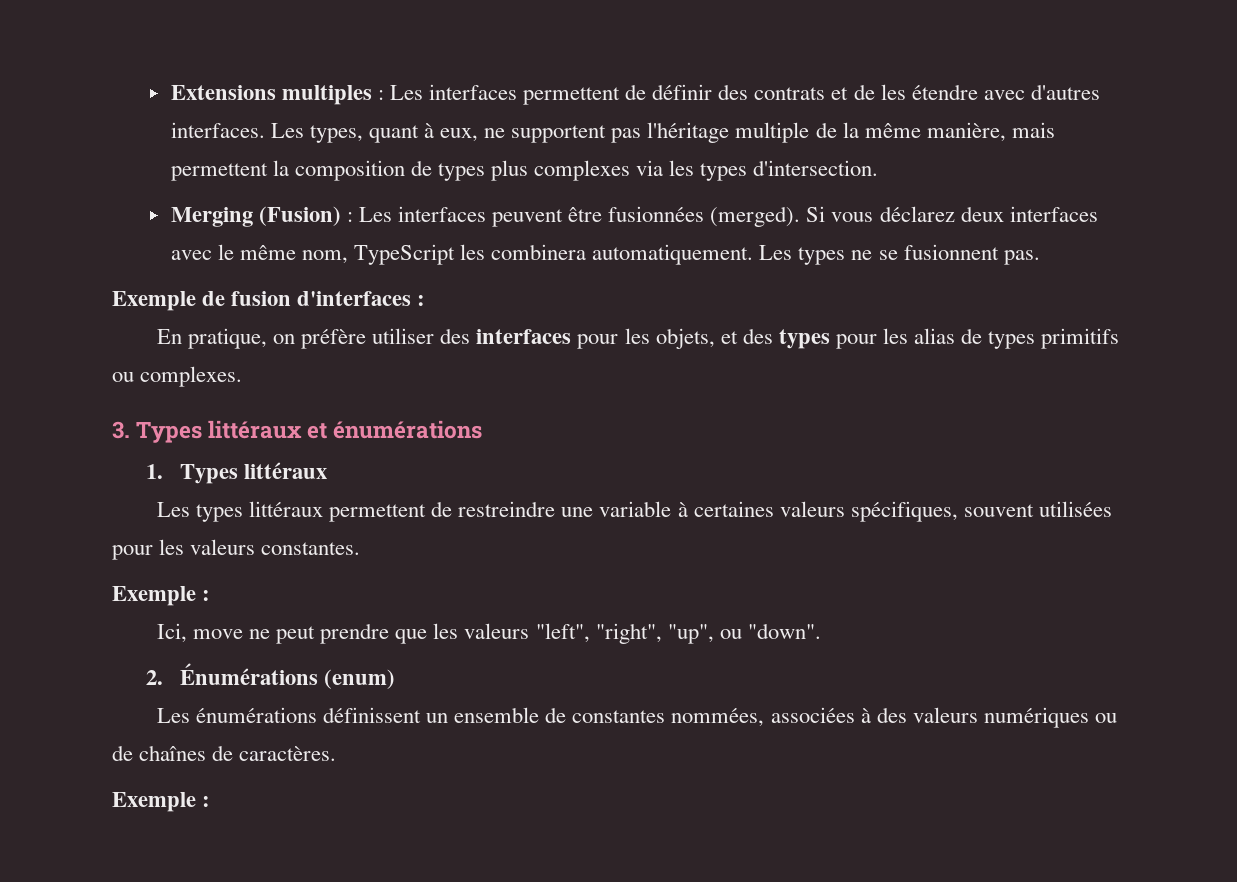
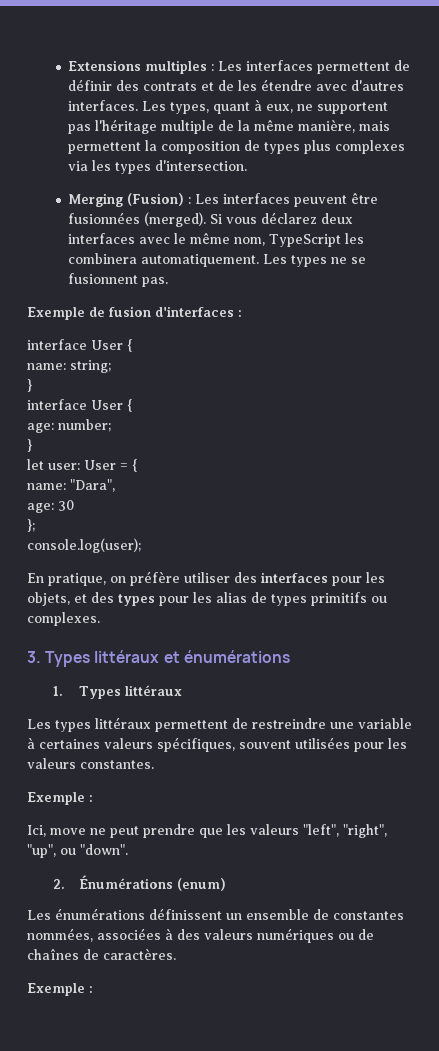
  Exemple de fusion d'interfaces :
+ interface User {
+ name: string;
+ }
+ interface User {
+ age: number;
+ }
+ let user: User = {
+ name: "Dara",
+ age: 30
+ };
+ console.log(user);

